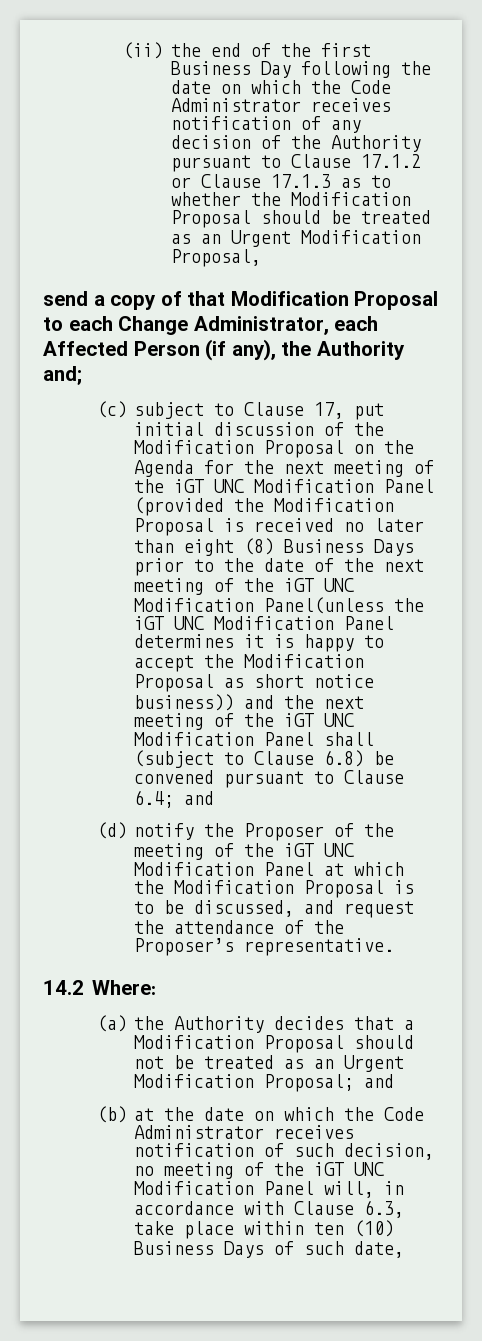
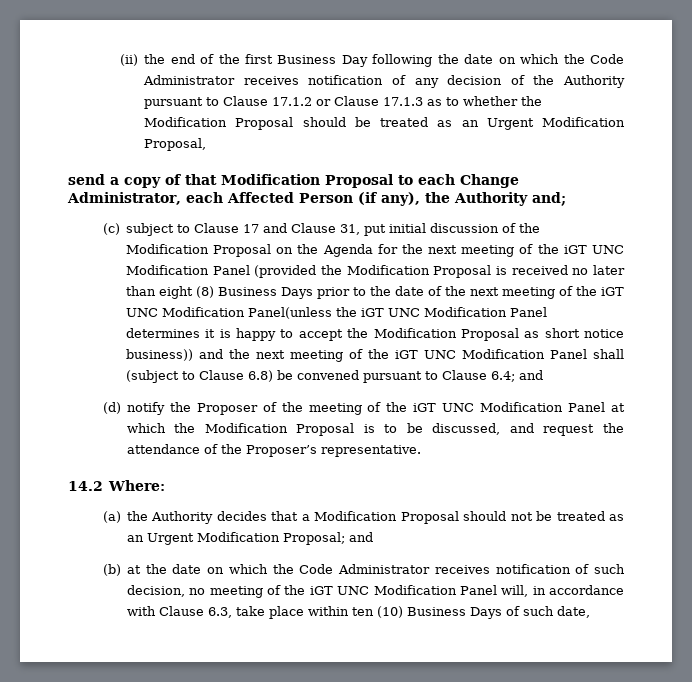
- (c) subject to Clause 17, put initial discussion of the Modification Proposal on the Agenda for the next meeting of the iGT UNC Modification Panel (provided the Modification Proposal is received no later than eight (8) Business Days prior to the date of the next meeting of the iGT UNC Modification Panel(unless the iGT UNC Modification Panel determines it is happy to accept the Modification Proposal as short notice business)) and the next meeting of the iGT UNC Modification Panel shall (subject to Clause 6.8) be convened pursuant to Clause 6.4;
+ (c) subject to Clause 17 and Clause 31, put initial discussion of the Modification Proposal on the Agenda for the next meeting of the iGT UNC Modification Panel (provided the Modification Proposal is received no later than eight (8) Business Days prior to the date of the next meeting of the iGT UNC Modification Panel(unless the iGT UNC Modification Panel determines it is happy to accept the Modification Proposal as short notice business)) and the next meeting of the iGT UNC Modification Panel shall (subject to Clause 6.8) be convened pursuant to Clause 6.4;

